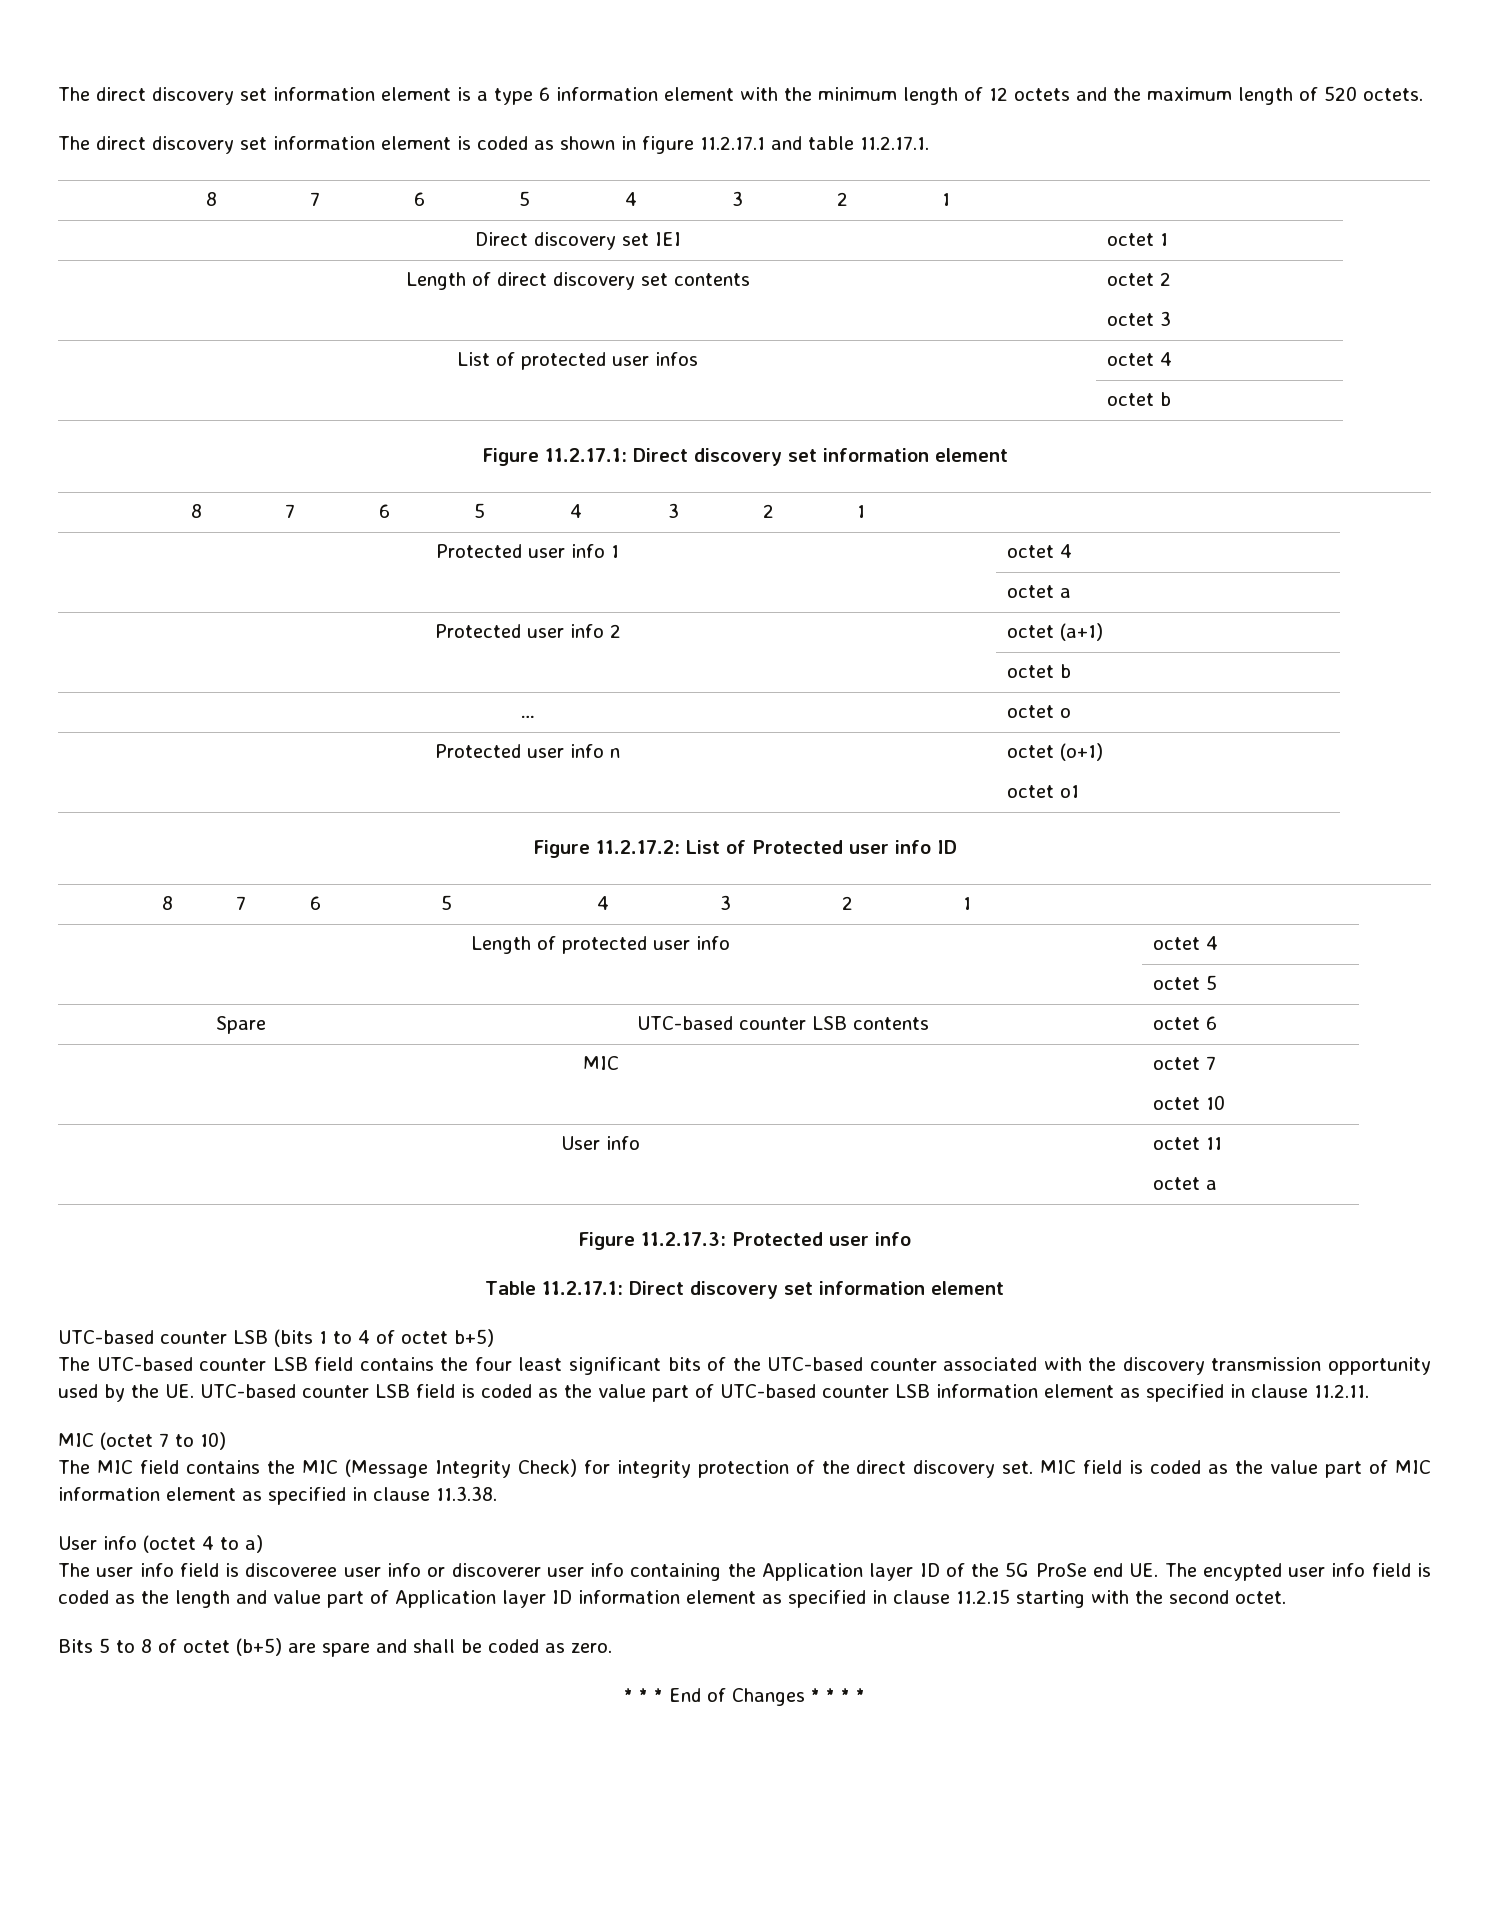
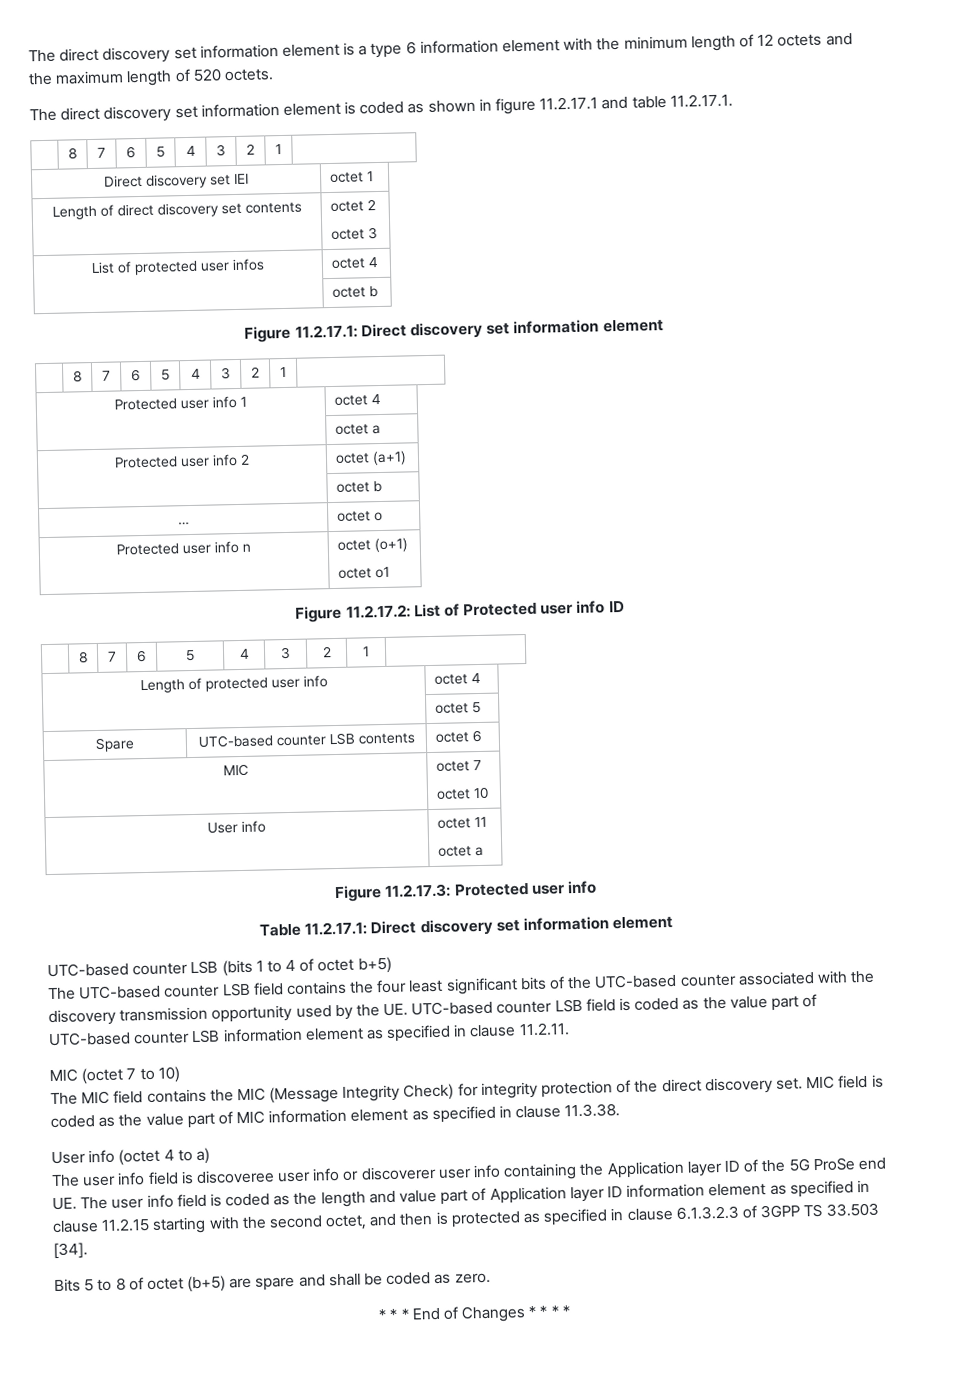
- The user info field is discoveree user info or discoverer user info containing the Application layer ID of the 5G ProSe end UE. The encypted user info field is coded as the length and value part of Application layer ID information element as specified in clause 11.2.15 starting with the second octet.
+ The user info field is discoveree user info or discoverer user info containing the Application layer ID of the 5G ProSe end UE. The user info field is coded as the length and value part of Application layer ID information element as specified in clause 11.2.15 starting with the second octet, and then is protected as specified in clause 6.1.3.2.3 of 3GPP TS 33.503 [34].

